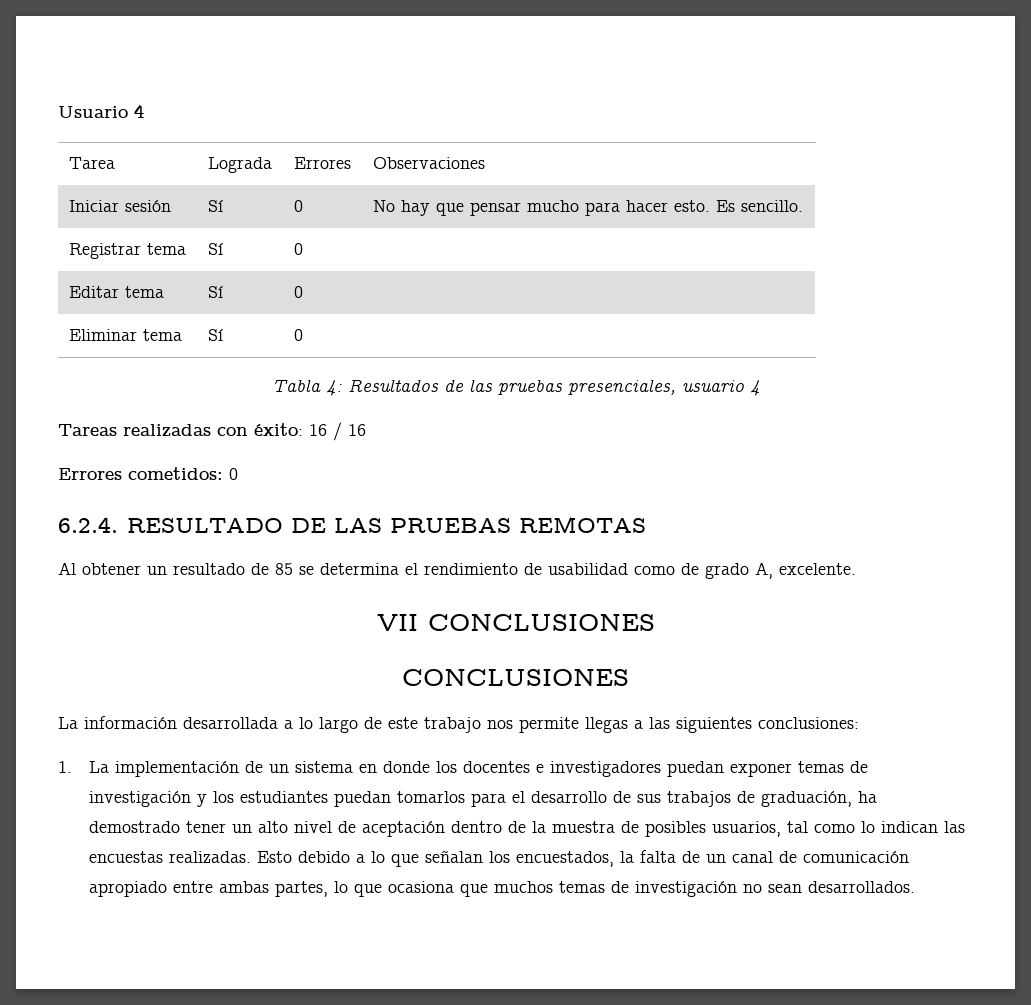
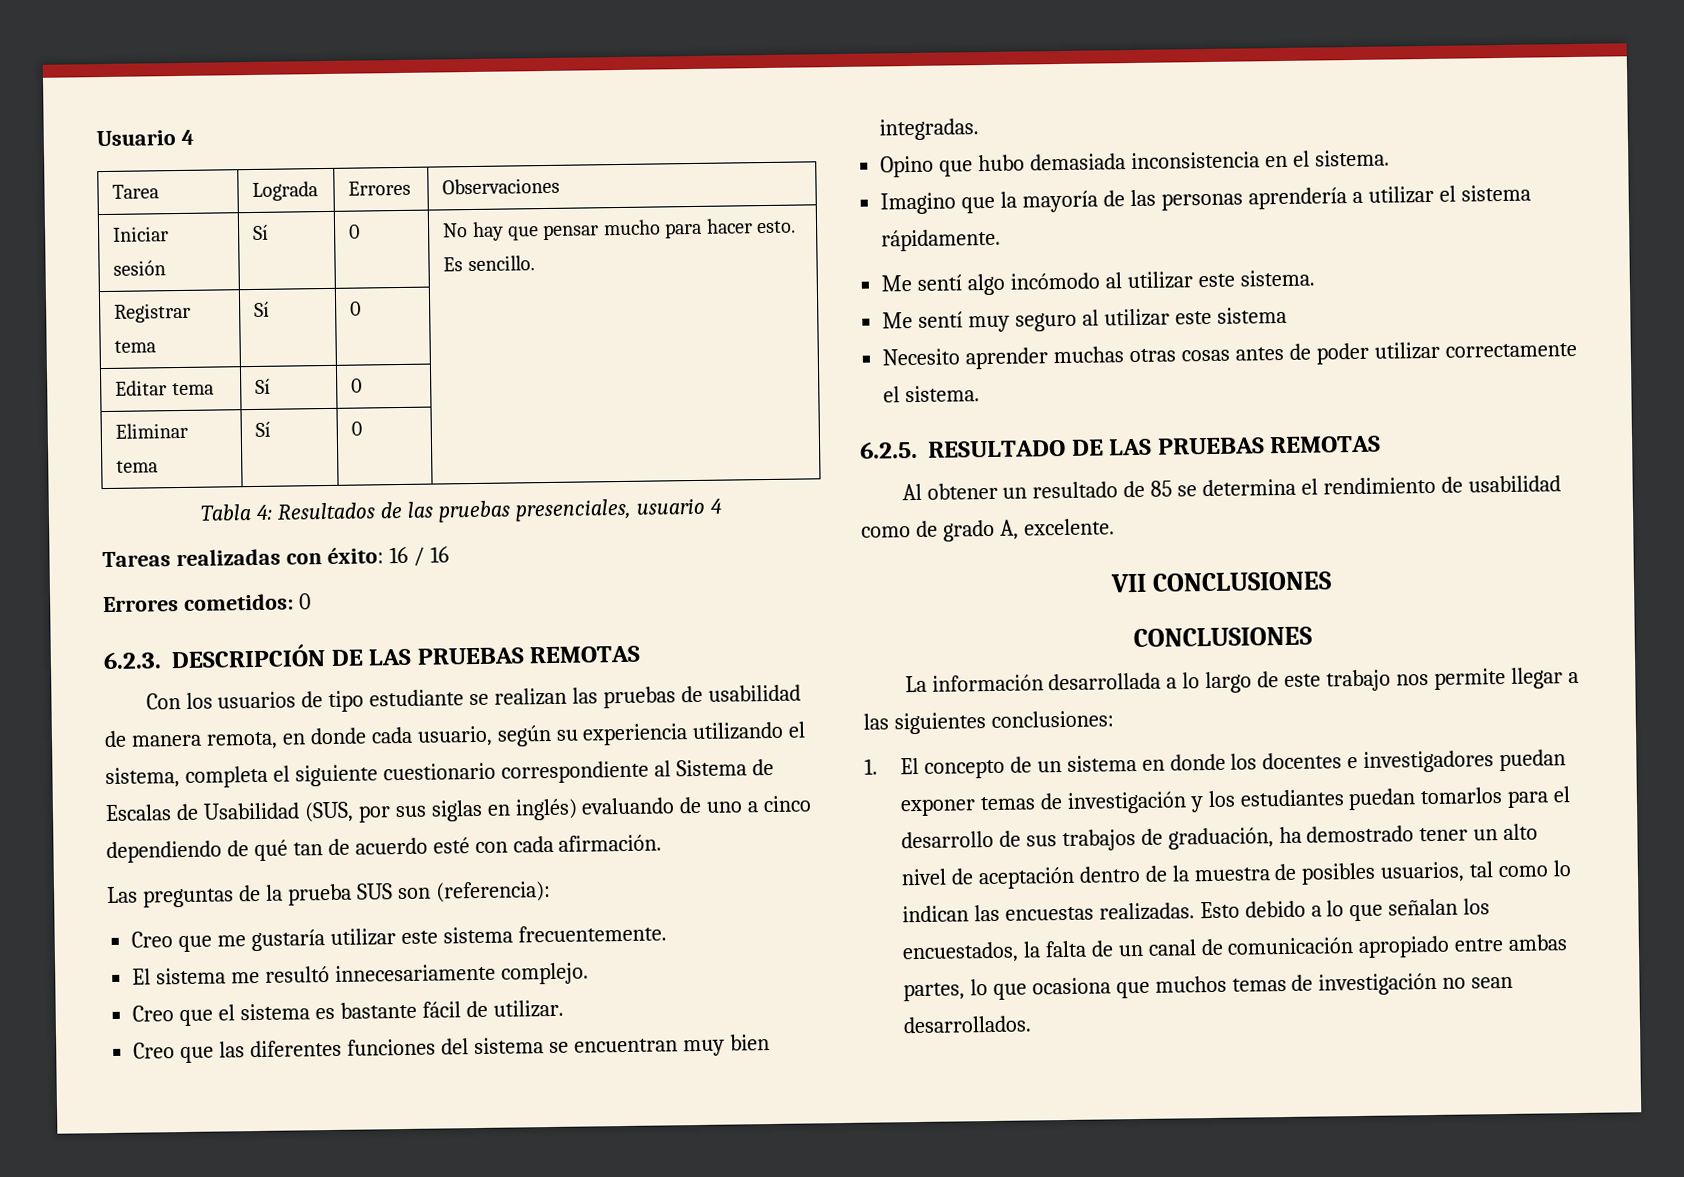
- 6.2.4. RESULTADO DE LAS PRUEBAS REMOTAS
+ 6.2.3. DESCRIPCIÓN DE LAS PRUEBAS REMOTAS
+ Con los usuarios de tipo estudiante se realizan las pruebas de usabilidad de manera remota, en donde cada usuario, según su experiencia utilizando el sistema, completa el siguiente cuestionario correspondiente al Sistema de Escalas de Usabilidad (SUS, por sus siglas en inglés) evaluando de uno a cinco dependiendo de qué tan de acuerdo esté con cada afirmación.
+ Las preguntas de la prueba SUS son (referencia):
+ Creo que me gustaría utilizar este sistema frecuentemente.
+ El sistema me resultó innecesariamente complejo.
+ Creo que el sistema es bastante fácil de utilizar.
+ Creo que las diferentes funciones del sistema se encuentran muy bien integradas.
+ Opino que hubo demasiada inconsistencia en el sistema.
+ Imagino que la mayoría de las personas aprendería a utilizar el sistema rápidamente.
+ Me sentí algo incómodo al utilizar este sistema.
+ Me sentí muy seguro al utilizar este sistema
+ Necesito aprender muchas otras cosas antes de poder utilizar correctamente el sistema.
+ 6.2.5. RESULTADO DE LAS PRUEBAS REMOTAS
- La información desarrollada a lo largo de este trabajo nos permite llegas a las siguientes conclusiones:
+ La información desarrollada a lo largo de este trabajo nos permite llegar a las siguientes conclusiones:
- 1. La implementación de un sistema en donde los docentes e investigadores puedan exponer temas de investigación y los estudiantes puedan tomarlos para el desarrollo de sus trabajos de graduación, ha demostrado tener un alto nivel de aceptación dentro de la muestra de posibles usuarios, tal como lo indican las encuestas realizadas.
+ 1. El concepto de un sistema en donde los docentes e investigadores puedan exponer temas de investigación y los estudiantes puedan tomarlos para el desarrollo de sus trabajos de graduación, ha demostrado tener un alto nivel de aceptación dentro de la muestra de posibles usuarios, tal como lo indican las encuestas realizadas.

